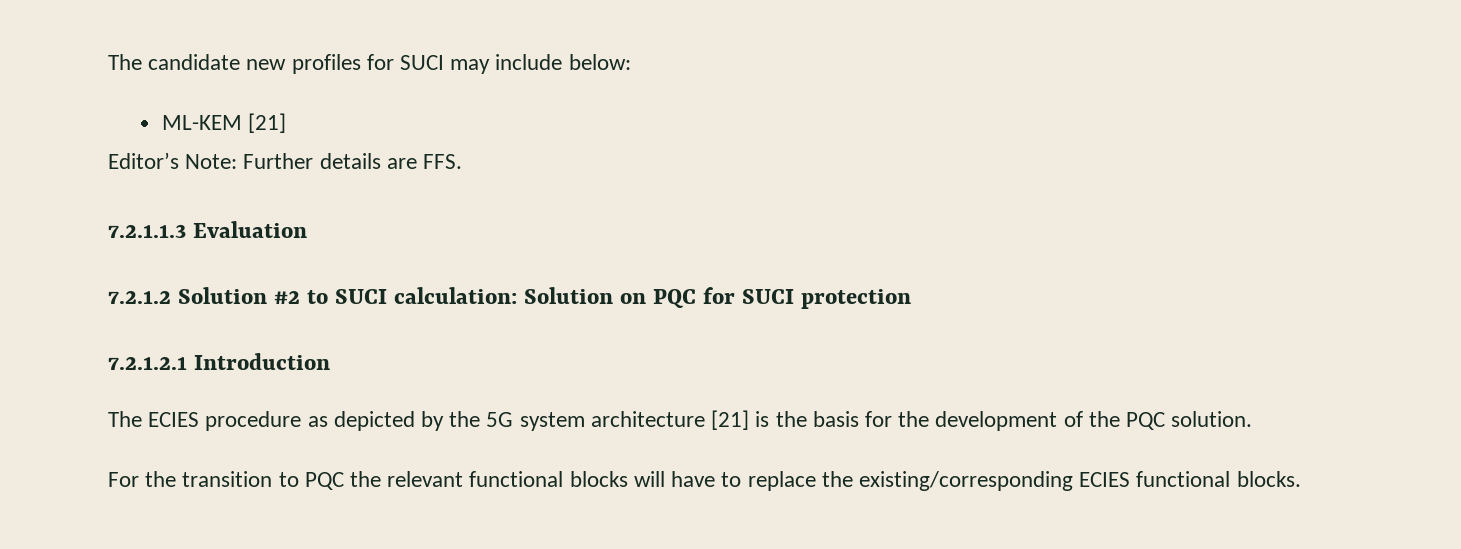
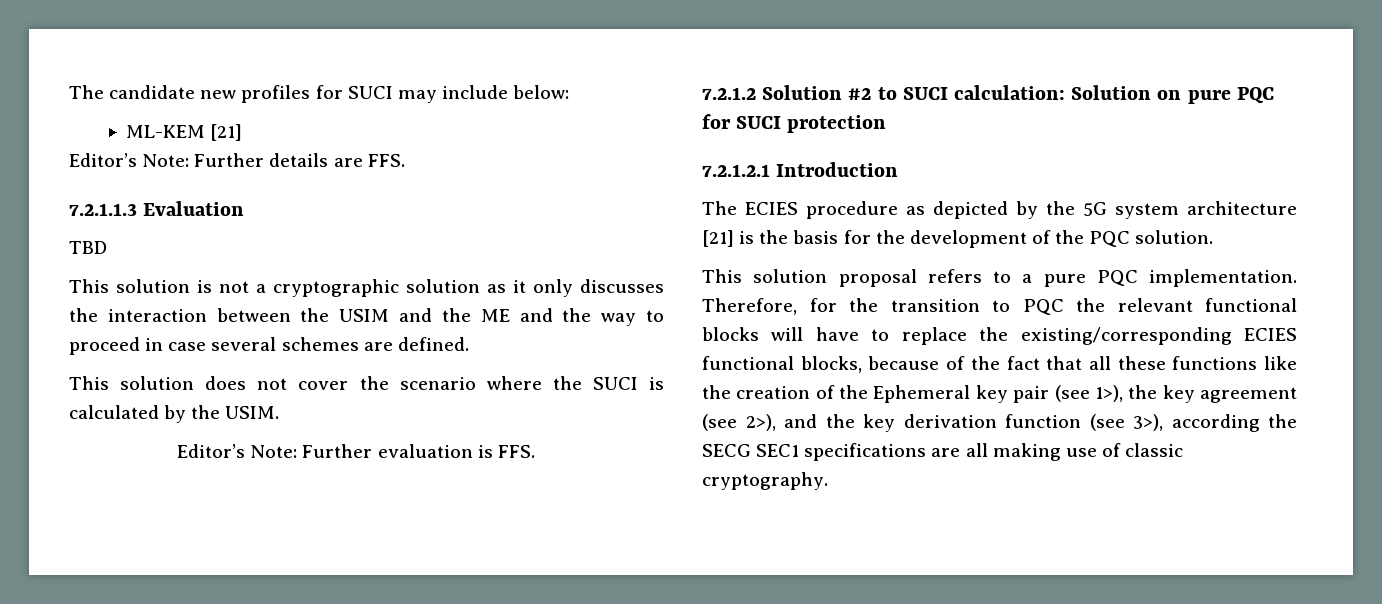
+ TBD
+ This solution is not a cryptographic solution as it only discusses the interaction between the USIM and the ME and the way to proceed in case several schemes are defined.
+ This solution does not cover the scenario where the SUCI is calculated by the USIM.
+ Editor’s Note: Further evaluation is FFS.
- 7.2.1.2 Solution #2 to SUCI calculation: Solution on PQC for SUCI protection
+ 7.2.1.2 Solution #2 to SUCI calculation: Solution on pure PQC for SUCI protection
- For the transition to PQC the relevant functional blocks will have to replace the existing/corresponding ECIES functional blocks.
+ This solution proposal refers to a pure PQC implementation. Therefore, for the transition to PQC the relevant functional blocks will have to replace the existing/corresponding ECIES functional blocks, because of the fact that all these functions like the creation of the Ephemeral key pair (see 1>), the key agreement (see 2>), and the key derivation function (see 3>), according the SECG SEC1 specifications are all making use of classic cryptography.

